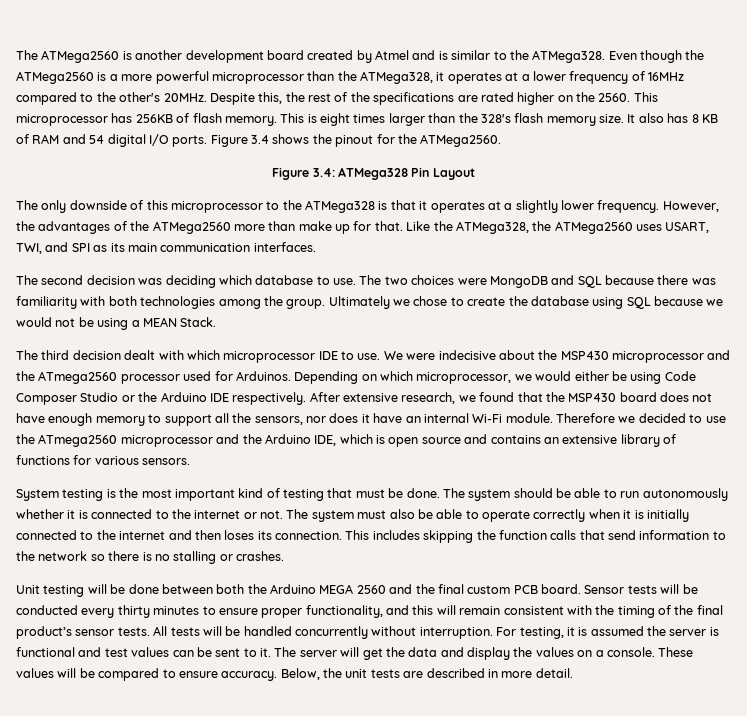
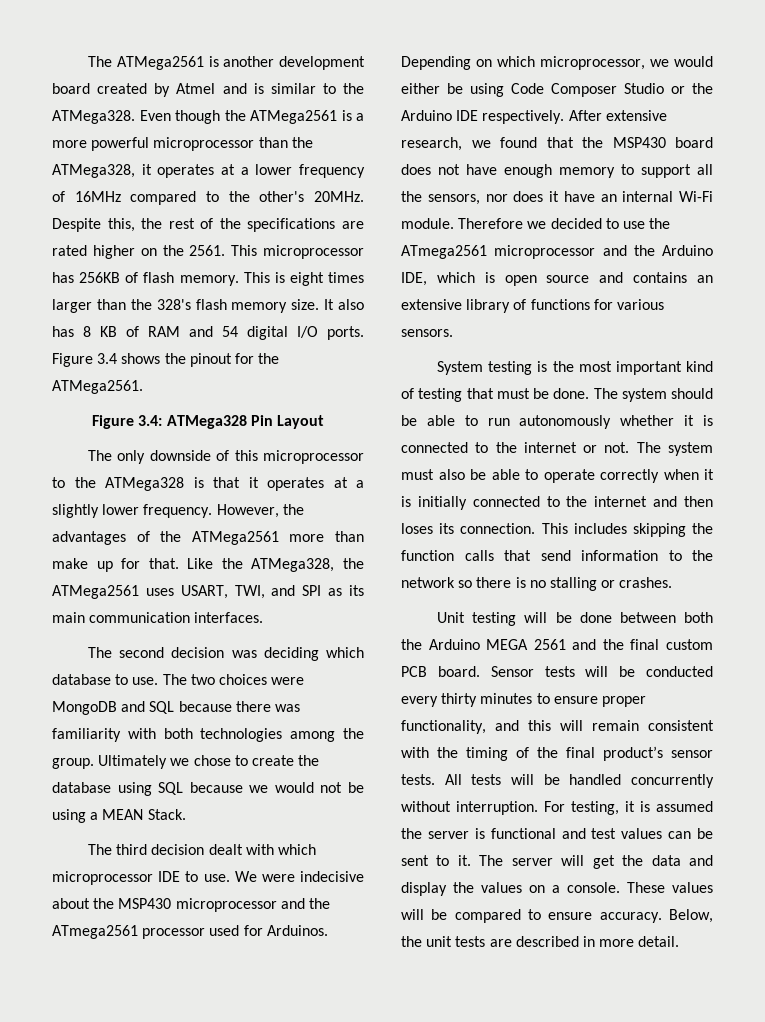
- The ATMega2560 is another development board created by Atmel and is similar to the ATMega328.
+ The ATMega2561 is another development board created by Atmel and is similar to the ATMega328.
- Even though the ATMega2560 is a more powerful microprocessor than the ATMega328, it operates at a lower frequency of 16MHz compared to the other's 20MHz.
+ Even though the ATMega2561 is a more powerful microprocessor than the ATMega328, it operates at a lower frequency of 16MHz compared to the other's 20MHz.
- Despite this, the rest of the specifications are rated higher on the 2560.
+ Despite this, the rest of the specifications are rated higher on the 2561.
- Figure 3.4 shows the pinout for the ATMega2560.
+ Figure 3.4 shows the pinout for the ATMega2561.
- However, the advantages of the ATMega2560 more than make up for that.
+ However, the advantages of the ATMega2561 more than make up for that.
- Like the ATMega328, the ATMega2560 uses USART, TWI, and SPI as its main communication interfaces.
+ Like the ATMega328, the ATMega2561 uses USART, TWI, and SPI as its main communication interfaces.
- We were indecisive about the MSP430 microprocessor and the ATmega2560 processor used for Arduinos.
+ We were indecisive about the MSP430 microprocessor and the ATmega2561 processor used for Arduinos.
- Therefore we decided to use the ATmega2560 microprocessor and the Arduino IDE, which is open source and contains an extensive library of functions for various sensors.
+ Therefore we decided to use the ATmega2561 microprocessor and the Arduino IDE, which is open source and contains an extensive library of functions for various sensors.
- Unit testing will be done between both the Arduino MEGA 2560 and the final custom PCB board.
+ Unit testing will be done between both the Arduino MEGA 2561 and the final custom PCB board.

